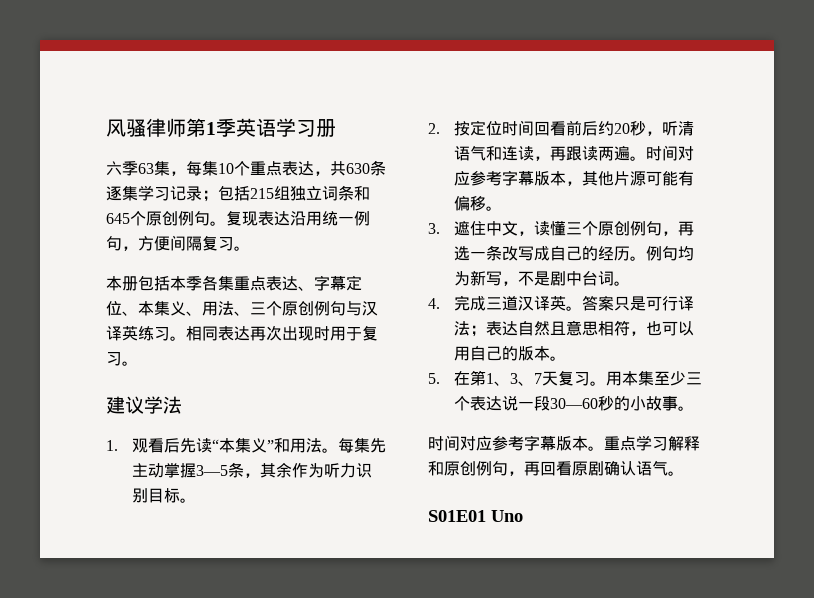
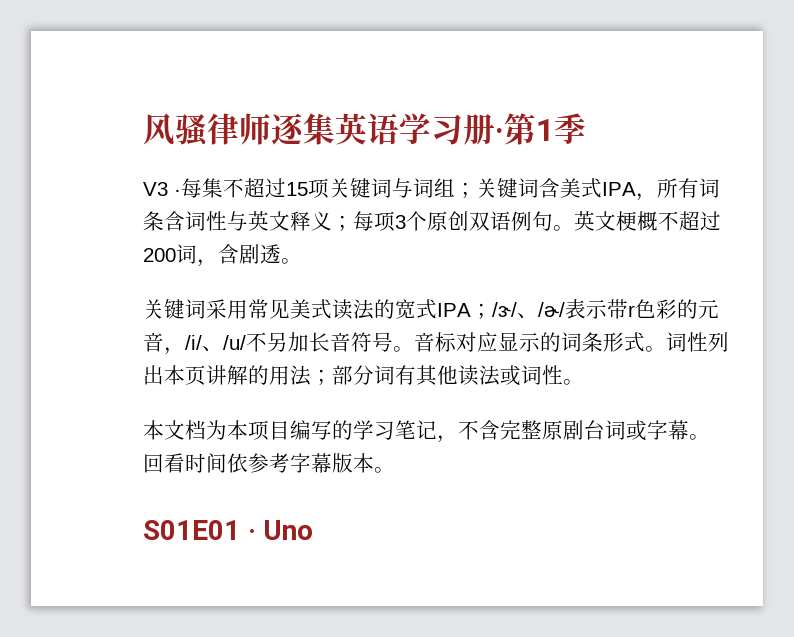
- 风骚律师第1季英语学习册
- 六季63集，每集10个重点表达，共630条逐集学习记录；包括215组独立词条和645个原创例句。复现表达沿用统一例句，方便间隔复习。
- 本册包括本季各集重点表达、字幕定位、本集义、用法、三个原创例句与汉译英练习。相同表达再次出现时用于复习。
- 建议学法
- 1.观看后先读“本集义”和用法。每集先主动掌握3—5条，其余作为听力识别目标。
- 2.按定位时间回看前后约20秒，听清语气和连读，再跟读两遍。时间对应参考字幕版本，其他片源可能有偏移。
- 3.遮住中文，读懂三个原创例句，再选一条改写成自己的经历。例句均为新写，不是剧中台词。
- 4.完成三道汉译英。答案只是可行译法；表达自然且意思相符，也可以用自己的版本。
- 5.在第1、3、7天复习。用本集至少三个表达说一段30—60秒的小故事。
- 时间对应参考字幕版本。重点学习解释和原创例句，再回看原剧确认语气。
+ 风骚律师逐集英语学习册·第1季
+ V3 ·每集不超过15项关键词与词组；关键词含美式IPA，所有词条含词性与英文释义；每项3个原创双语例句。英文梗概不超过200词，含剧透。
+ 关键词采用常见美式读法的宽式IPA；/ɝ/、/ɚ/表示带r色彩的元音，/i/、/u/不另加长音符号。音标对应显示的词条形式。词性列出本页讲解的用法；部分词有其他读法或词性。
+ 本文档为本项目编写的学习笔记，不含完整原剧台词或字幕。回看时间依参考字幕版本。
- S01E01 Uno
+ S01E01 · Uno

